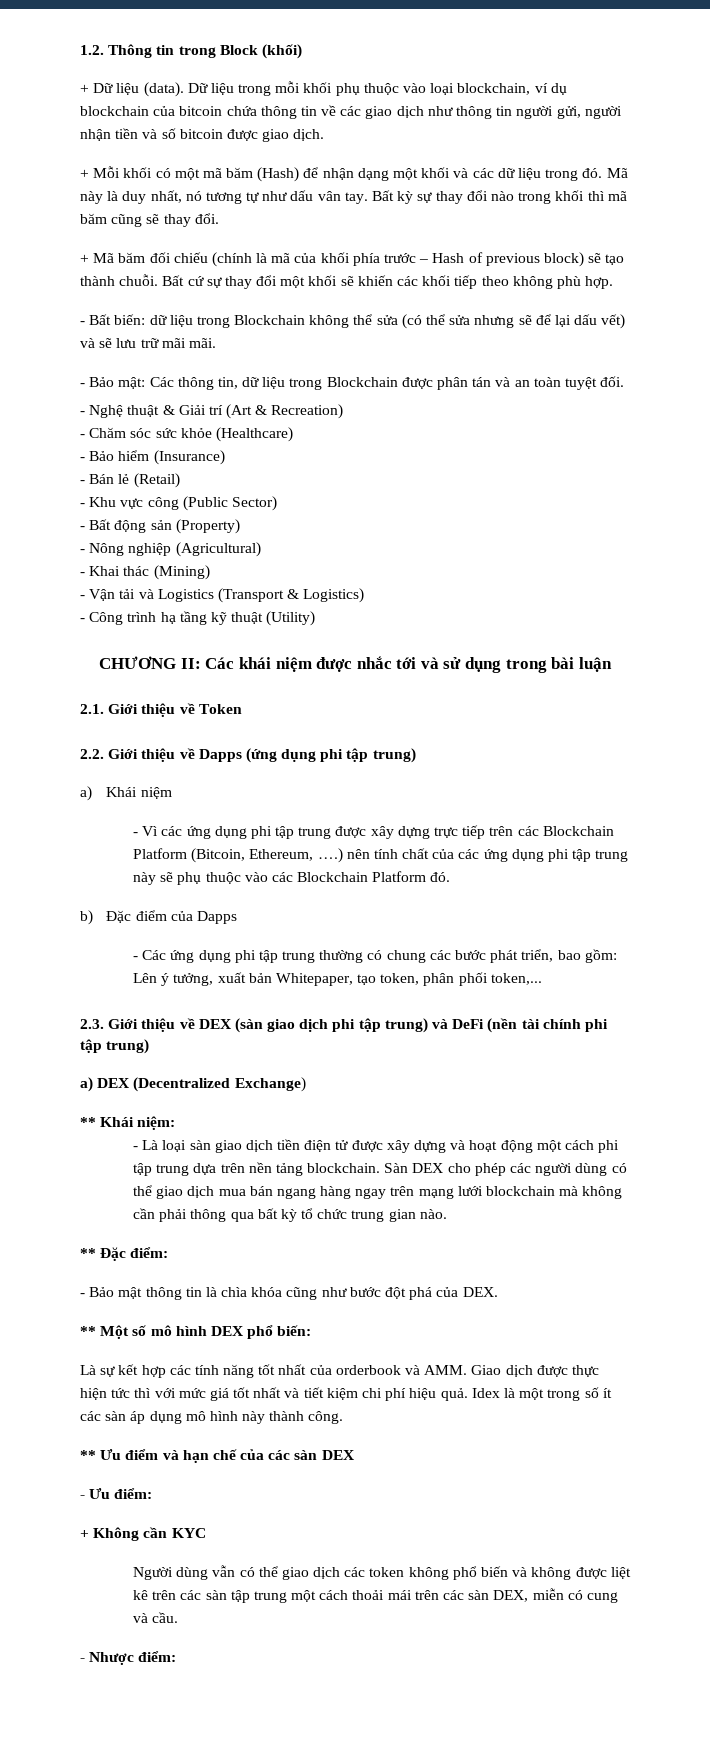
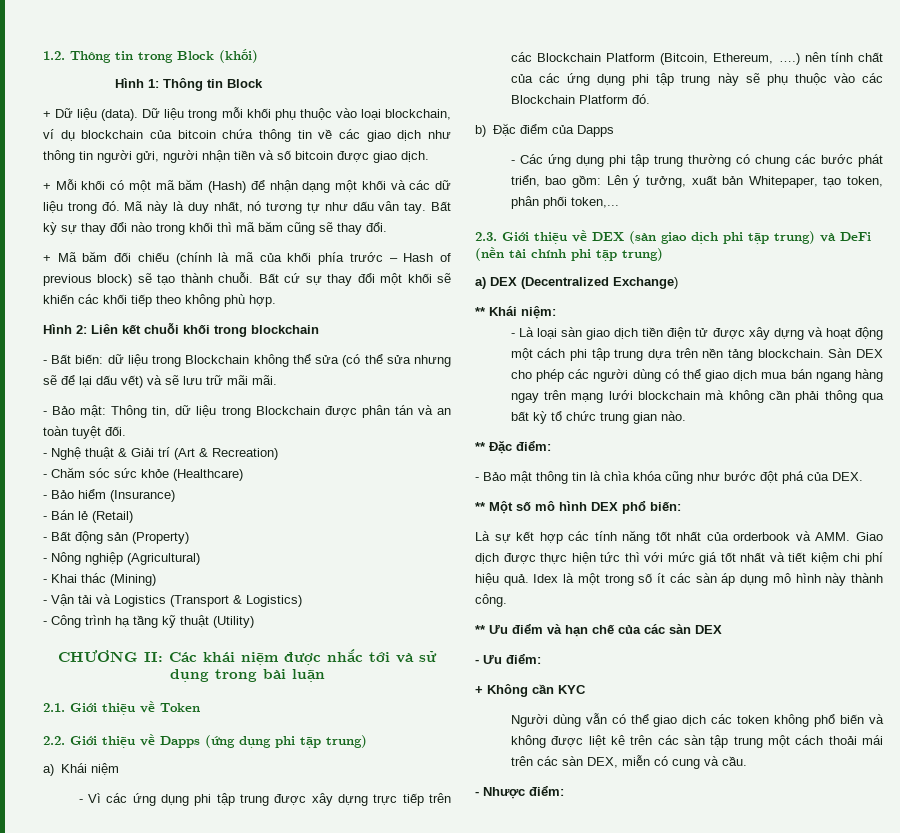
+ Hình 1: Thông tin Block
+ Hình 2: Liên kết chuỗi khối trong blockchain
- - Bảo mật: Các thông tin, dữ liệu trong Blockchain được phân tán và an toàn tuyệt đối.
+ - Bảo mật: Thông tin, dữ liệu trong Blockchain được phân tán và an toàn tuyệt đối.
- - Khu vực công (Public Sector)

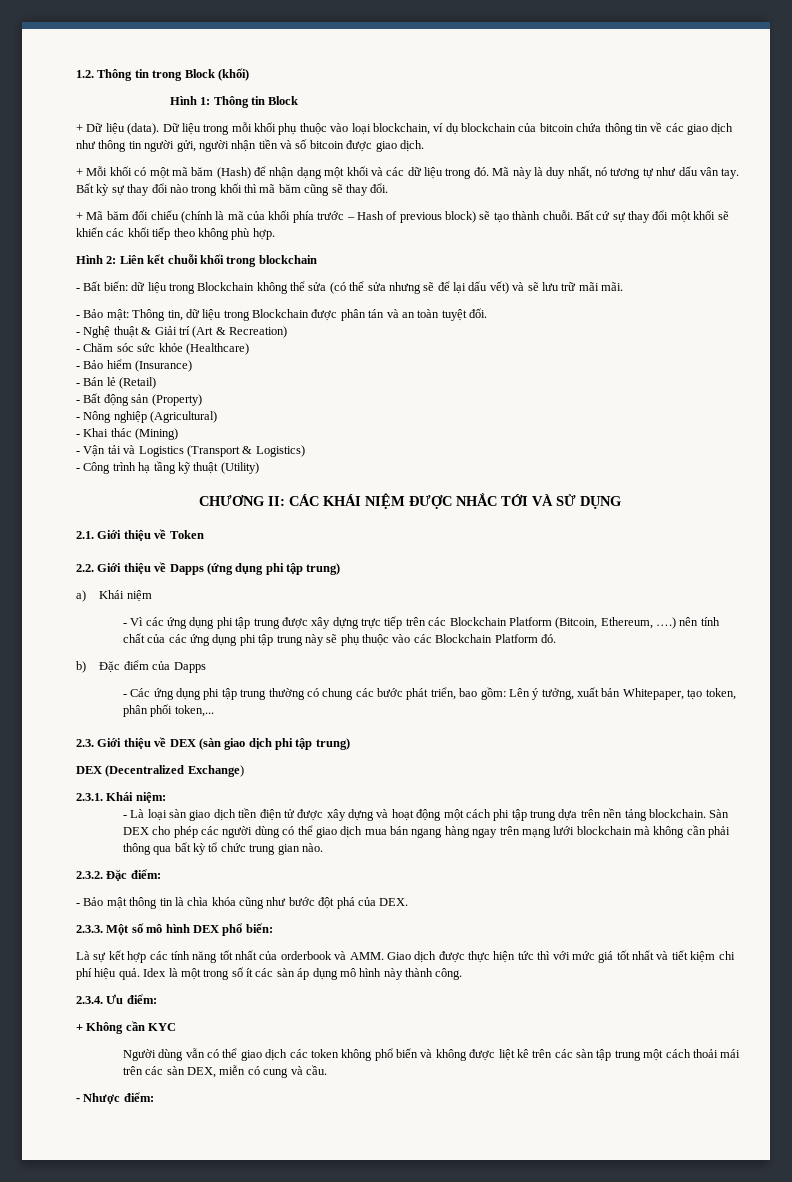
- CHƯƠNG II: Các khái niệm được nhắc tới và sử dụng trong bài luận
+ CHƯƠNG II: CÁC KHÁI NIỆM ĐƯỢC NHẮC TỚI VÀ SỬ DỤNG
- 2.3. Giới thiệu về DEX (sàn giao dịch phi tập trung) và DeFi (nền tài chính phi tập trung)
- a) DEX (Decentralized Exchange)
+ 2.3. Giới thiệu về DEX (sàn giao dịch phi tập trung)
+ DEX (Decentralized Exchange)
- ** Khái niệm:
+ 2.3.1. Khái niệm:
- ** Đặc điểm:
+ 2.3.2. Đặc điểm:
- ** Một số mô hình DEX phổ biến:
+ 2.3.3. Một số mô hình DEX phổ biến:
- ** Ưu điểm và hạn chế của các sàn DEX
- - Ưu điểm:
+ 2.3.4. Ưu điểm:

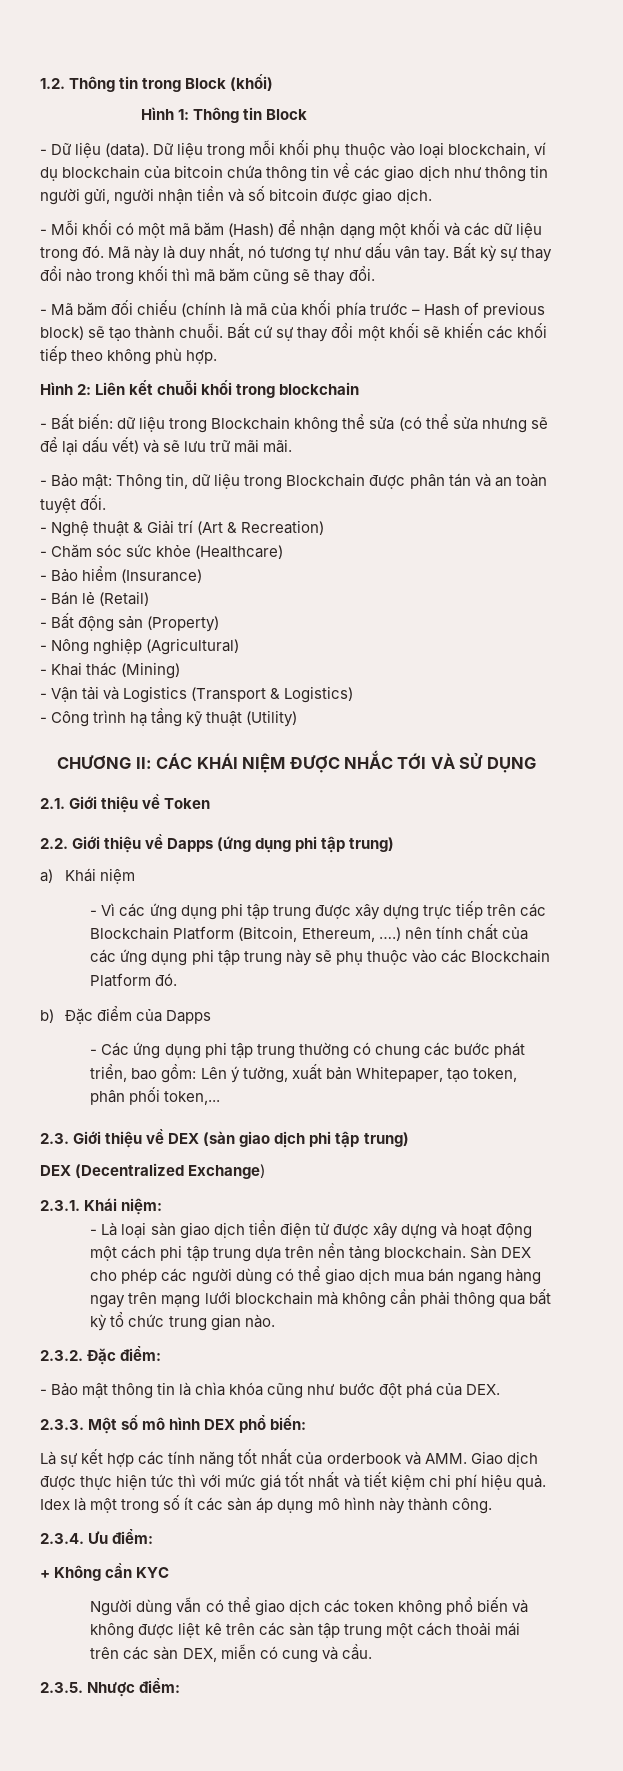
- + Dữ liệu (data).
+ - Dữ liệu (data).
- + Mỗi khối có một mã băm (Hash) để nhận dạng một khối và các dữ liệu trong đó.
+ - Mỗi khối có một mã băm (Hash) để nhận dạng một khối và các dữ liệu trong đó.
- + Mã băm đối chiếu (chính là mã của khối phía trước – Hash of previous block) sẽ tạo thành chuỗi.
+ - Mã băm đối chiếu (chính là mã của khối phía trước – Hash of previous block) sẽ tạo thành chuỗi.
- - Nhược điểm:
+ 2.3.5. Nhược điểm:

